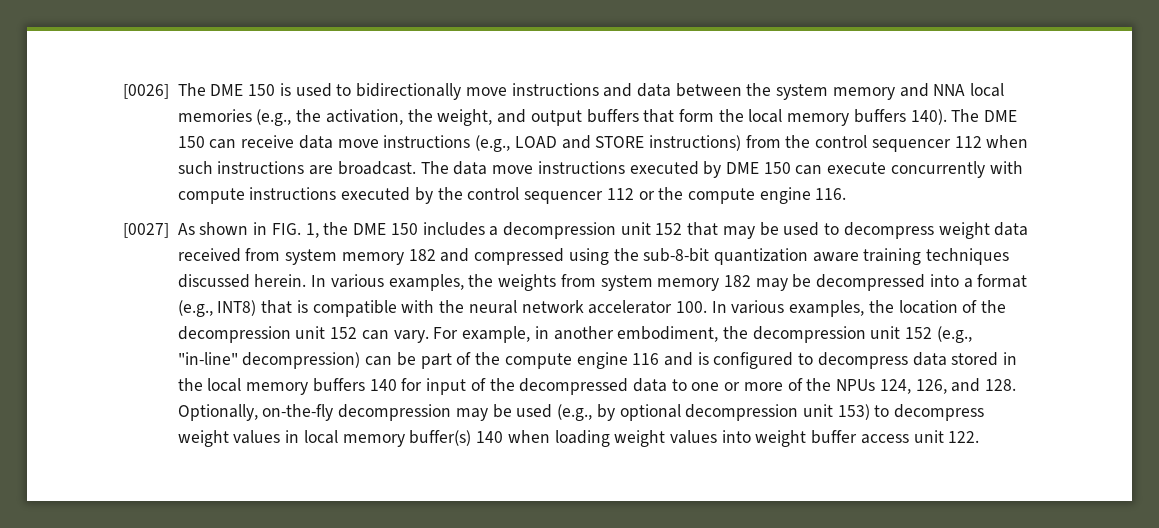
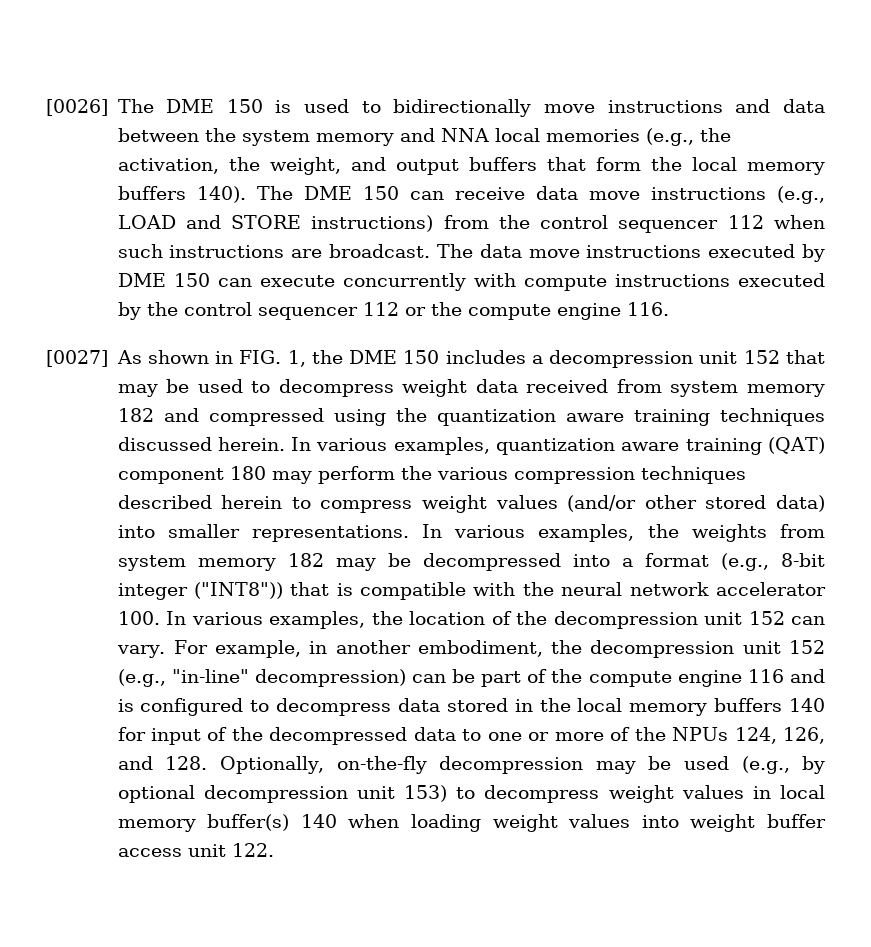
- [0027] As shown in FIG. 1, the DME 150 includes a decompression unit 152 that may be used to decompress weight data received from system memory 182 and compressed using the sub-8-bit quantization aware training techniques discussed herein.
+ [0027] As shown in FIG. 1, the DME 150 includes a decompression unit 152 that may be used to decompress weight data received from system memory 182 and compressed using the quantization aware training techniques discussed herein.
- In various examples, the weights from system memory 182 may be decompressed into a format (e.g., INT8) that is compatible with the neural network accelerator 100. In various examples, the location of the decompression unit 152 can vary.
+ In various examples, quantization aware training (QAT) component 180 may perform the various compression techniques described herein to compress weight values (and/or other stored data) into smaller representations. In various examples, the weights from system memory 182 may be decompressed into a format (e.g., 8-bit integer ("INT8")) that is compatible with the neural network accelerator 100. In various examples, the location of the decompression unit 152 can vary.

